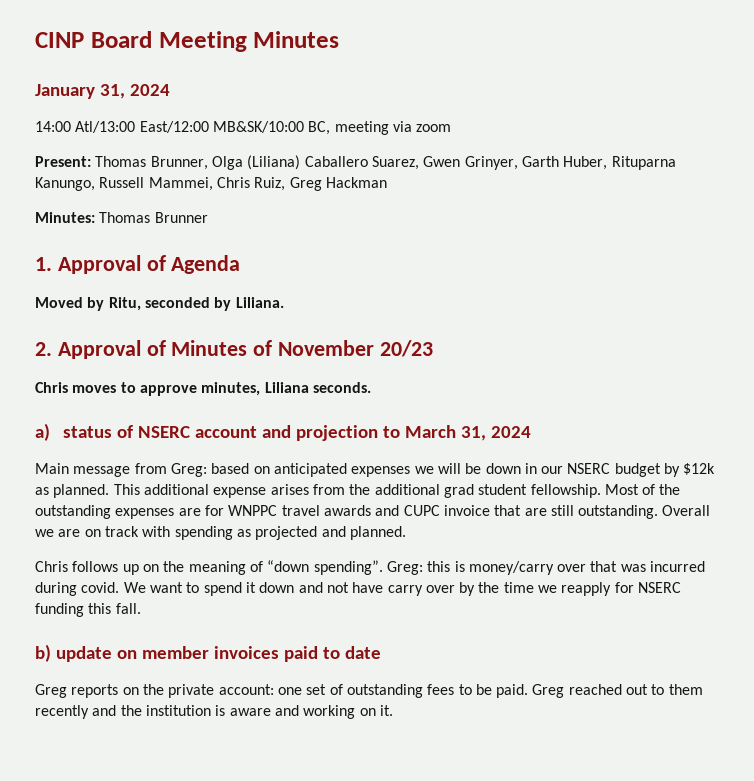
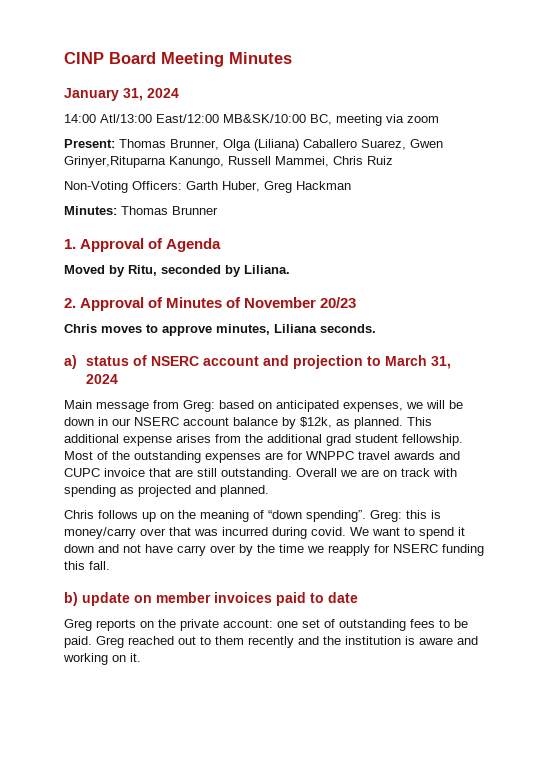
- Present: Thomas Brunner, Olga (Liliana) Caballero Suarez, Gwen Grinyer, Garth Huber, Rituparna Kanungo, Russell Mammei, Chris Ruiz, Greg Hackman
+ Present: Thomas Brunner, Olga (Liliana) Caballero Suarez, Gwen Grinyer,Rituparna Kanungo, Russell Mammei, Chris Ruiz
+ Non-Voting Officers: Garth Huber, Greg Hackman
- Main message from Greg: based on anticipated expenses we will be down in our NSERC budget by $12k as planned.
+ Main message from Greg: based on anticipated expenses, we will be down in our NSERC account balance by $12k, as planned.

